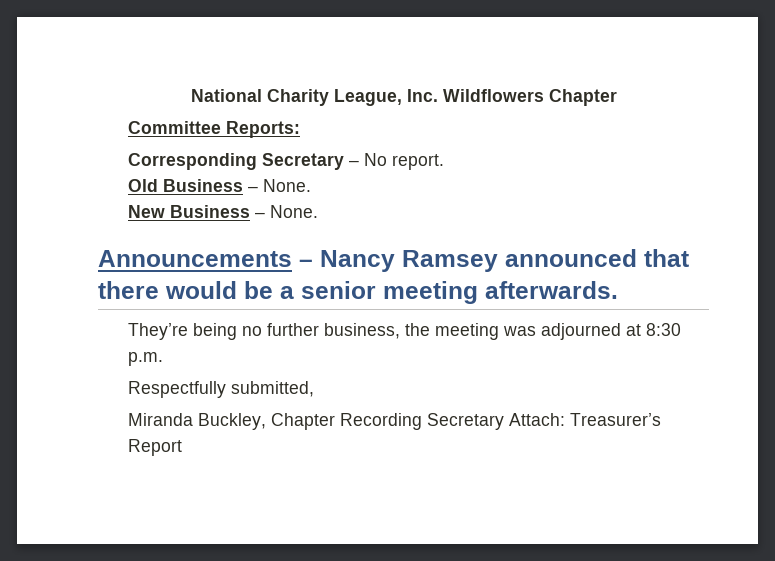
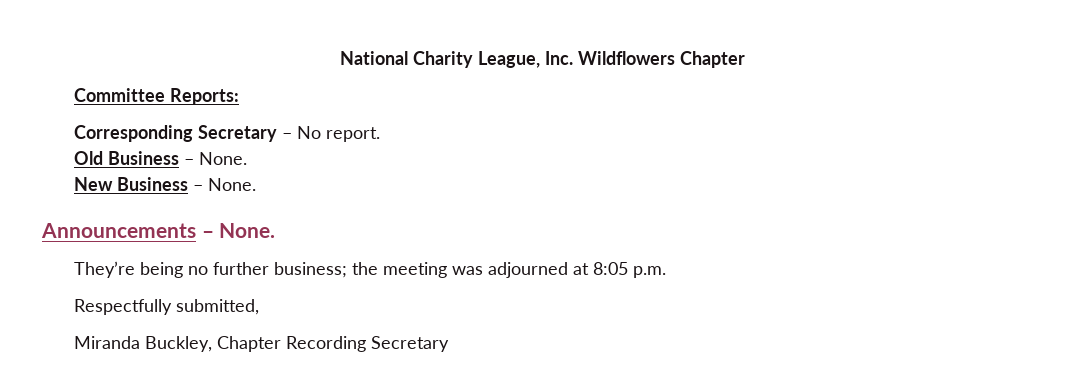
- Announcements – Nancy Ramsey announced that there would be a senior meeting afterwards.
+ Announcements – None.
- They’re being no further business, the meeting was adjourned at 8:30 p.m.
+ They’re being no further business; the meeting was adjourned at 8:05 p.m.
- Miranda Buckley, Chapter Recording Secretary Attach: Treasurer’s Report
+ Miranda Buckley, Chapter Recording Secretary

